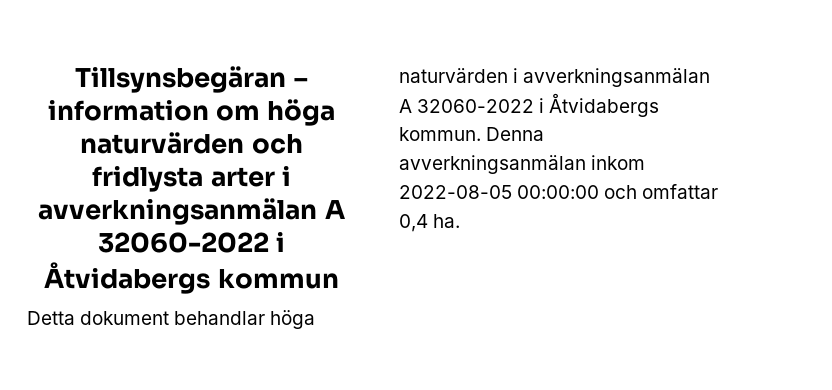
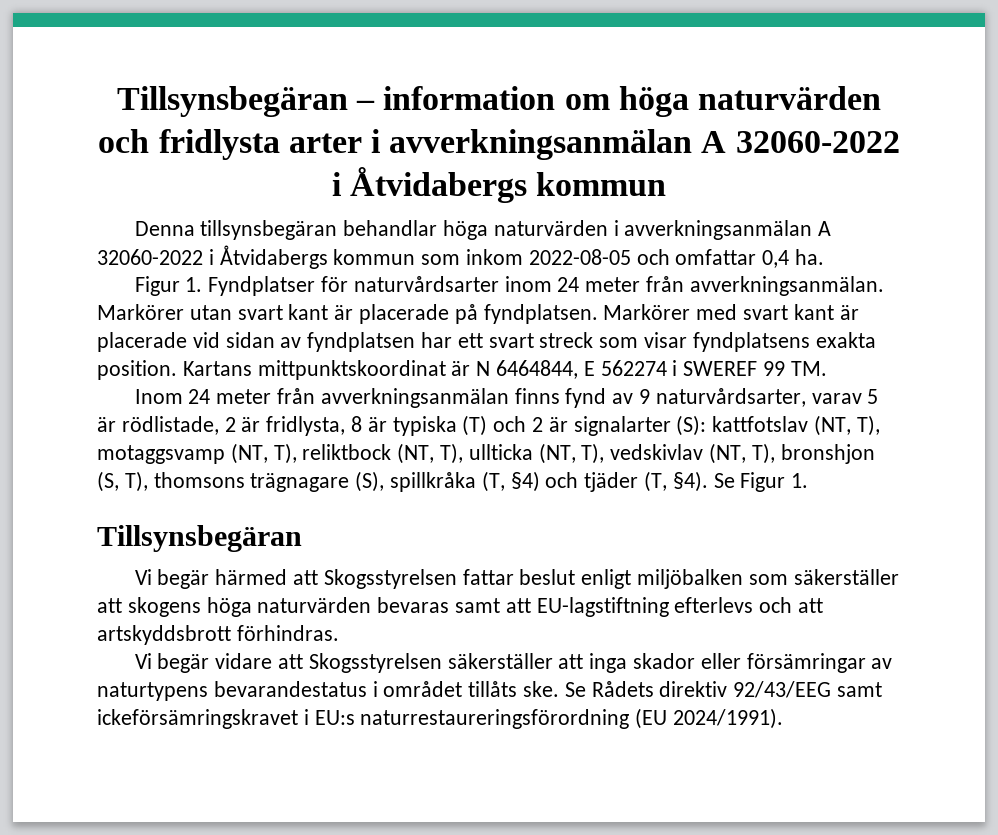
- Detta dokument behandlar höga naturvärden i avverkningsanmälan A 32060-2022 i Åtvidabergs kommun. Denna avverkningsanmälan inkom 2022-08-05 00:00:00 och omfattar 0,4 ha.
+ Denna tillsynsbegäran behandlar höga naturvärden i avverkningsanmälan A 32060-2022 i Åtvidabergs kommun som inkom 2022-08-05 och omfattar 0,4 ha.
+ Figur 1. Fyndplatser för naturvårdsarter inom 24 meter från avverkningsanmälan. Markörer utan svart kant är placerade på fyndplatsen. Markörer med svart kant är placerade vid sidan av fyndplatsen har ett svart streck som visar fyndplatsens exakta position. Kartans mittpunktskoordinat är N 6464844, E 562274 i SWEREF 99 TM.
+ Inom 24 meter från avverkningsanmälan finns fynd av 9 naturvårdsarter, varav 5 är rödlistade, 2 är fridlysta, 8 är typiska (T) och 2 är signalarter (S): kattfotslav (NT, T), motaggsvamp (NT, T), reliktbock (NT, T), ullticka (NT, T), vedskivlav (NT, T), bronshjon (S, T), thomsons trägnagare (S), spillkråka (T, §4) och tjäder (T, §4). Se Figur 1.
+ Tillsynsbegäran
+ Vi begär härmed att Skogsstyrelsen fattar beslut enligt miljöbalken som säkerställer att skogens höga naturvärden bevaras samt att EU-lagstiftning efterlevs och att artskyddsbrott förhindras.
+ Vi begär vidare att Skogsstyrelsen säkerställer att inga skador eller försämringar av naturtypens bevarandestatus i området tillåts ske. Se Rådets direktiv 92/43/EEG samt ickeförsämringskravet i EU:s naturrestaureringsförordning (EU 2024/1991).

